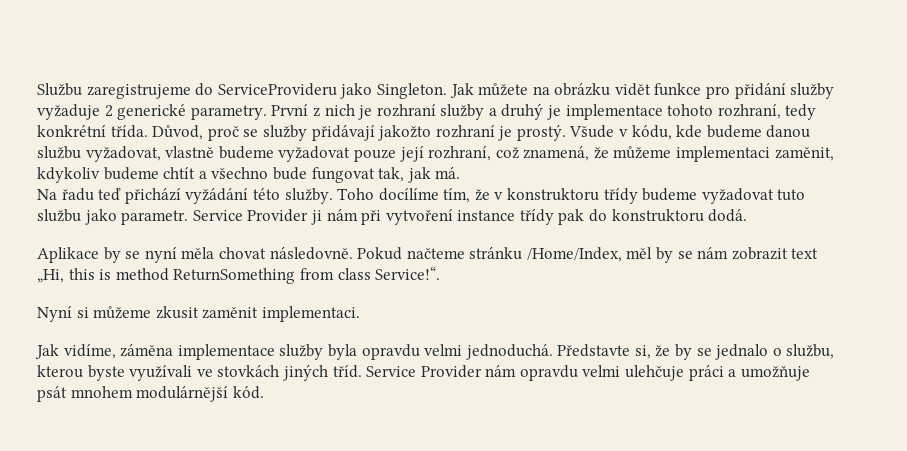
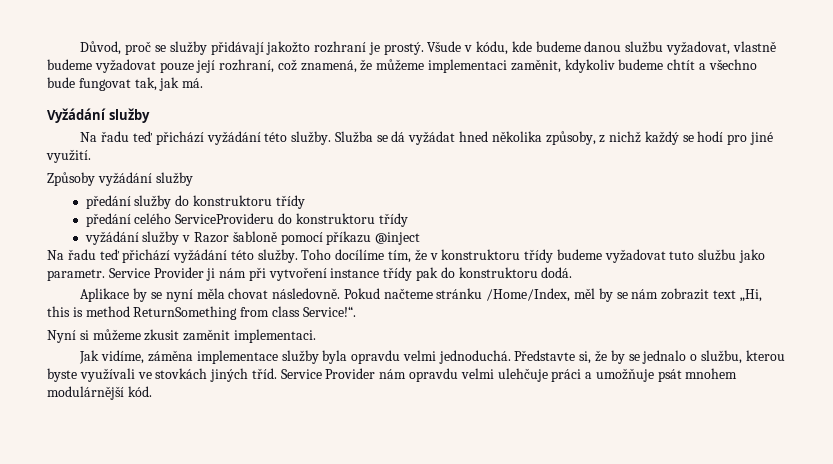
- Službu zaregistrujeme do ServiceProvideru jako Singleton. Jak můžete na obrázku vidět funkce pro přidání služby vyžaduje 2 generické parametry. První z nich je rozhraní služby a druhý je implementace tohoto rozhraní, tedy konkrétní třída.
+ Vyžádání služby
+ Na řadu teď přichází vyžádání této služby. Služba se dá vyžádat hned několika způsoby, z nichž každý se hodí pro jiné využití.
+ Způsoby vyžádání služby
+ předání služby do konstruktoru třídy
+ předání celého ServiceProvideru do konstruktoru třídy
+ vyžádání služby v Razor šabloně pomocí příkazu @inject

